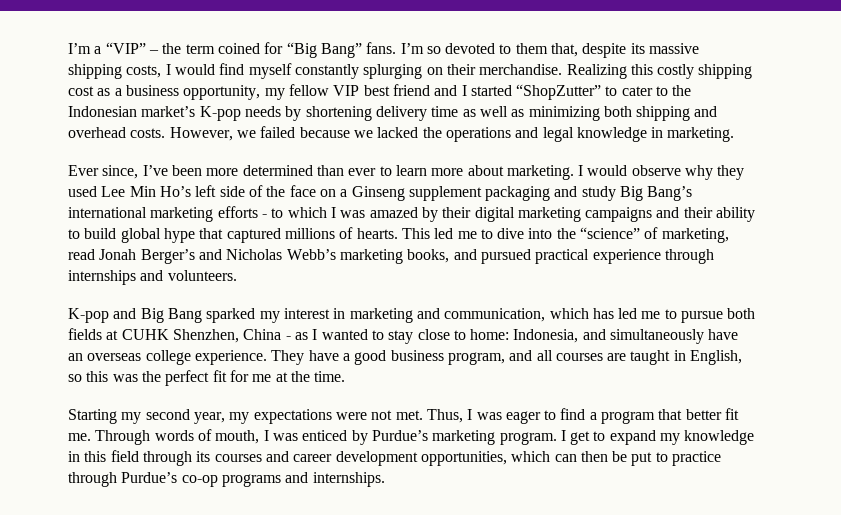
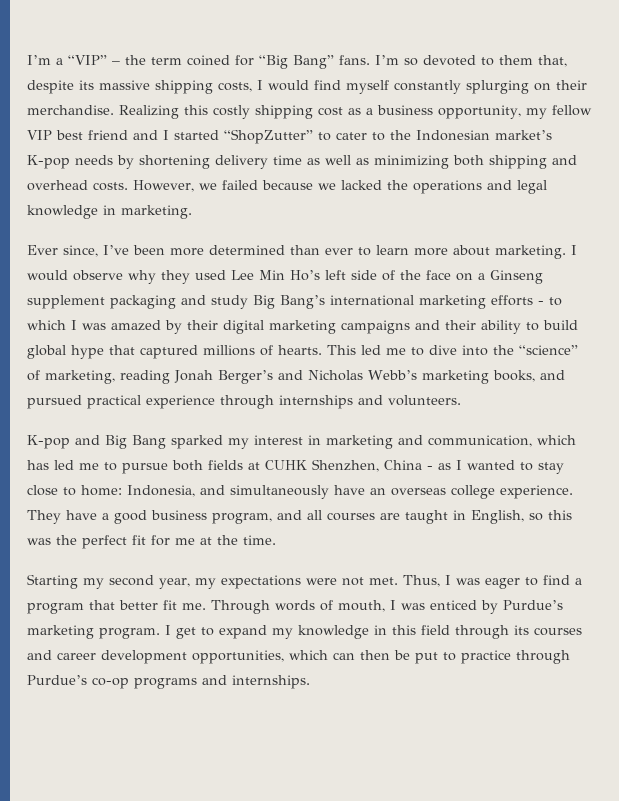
- This led me to dive into the “science” of marketing, read Jonah Berger’s and Nicholas Webb’s marketing books, and pursued practical experience through internships and volunteers.
+ This led me to dive into the “science” of marketing, reading Jonah Berger’s and Nicholas Webb’s marketing books, and pursued practical experience through internships and volunteers.

